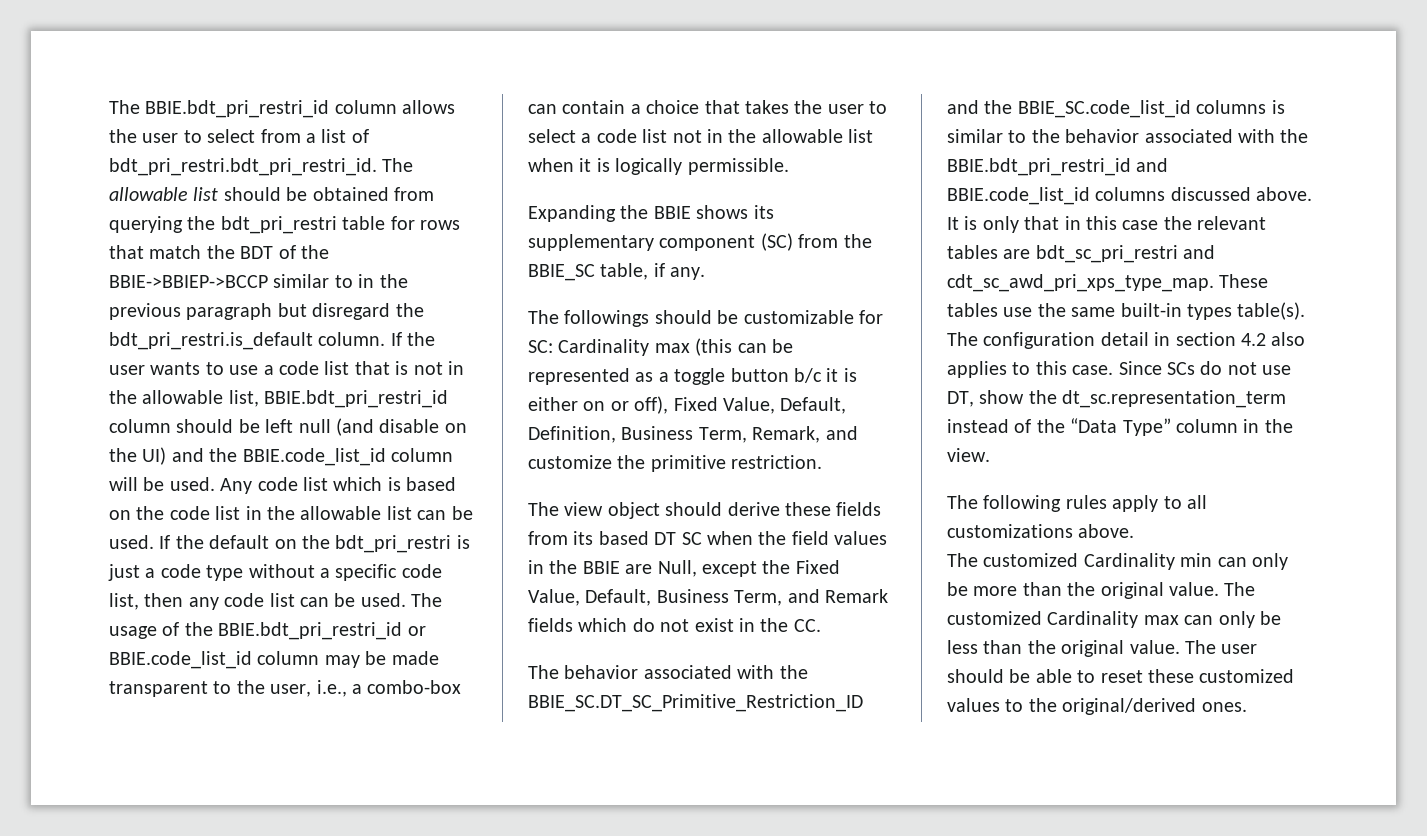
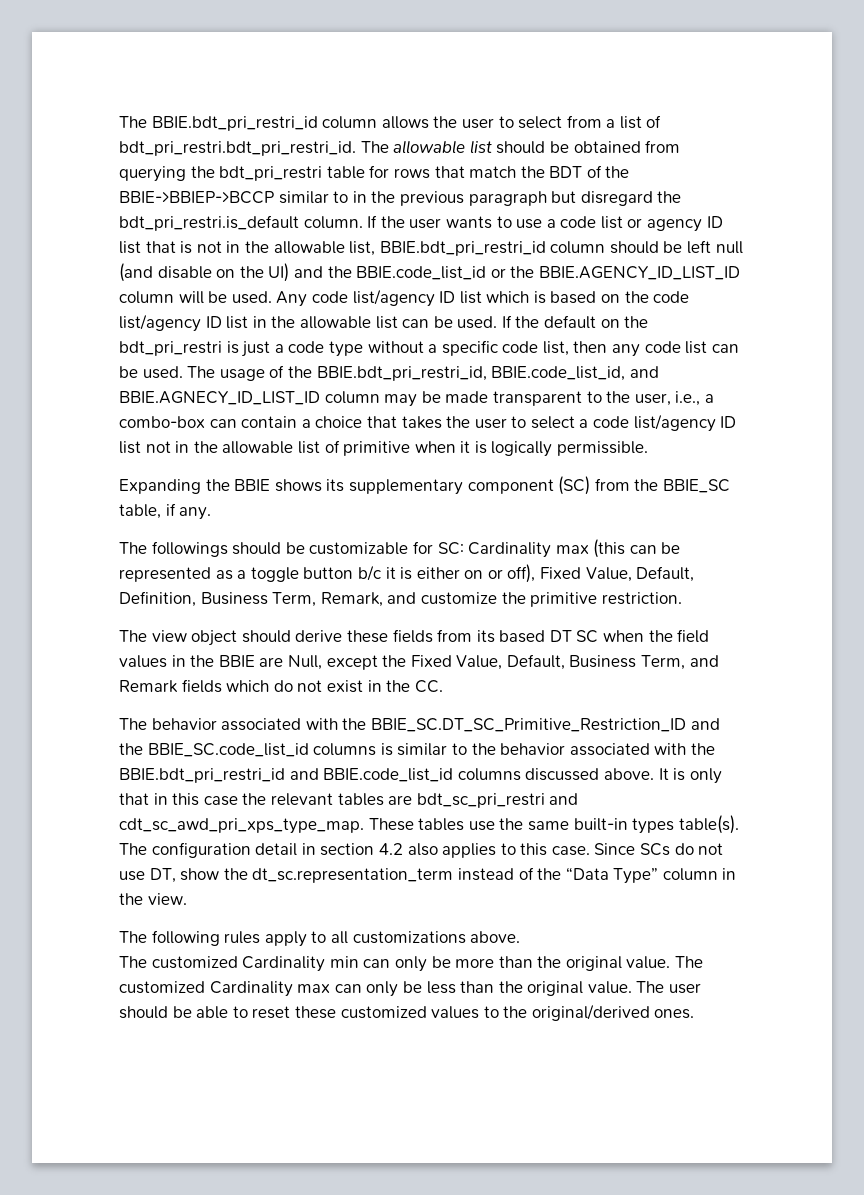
- If the user wants to use a code list that is not in the allowable list, BBIE.bdt_pri_restri_id column should be left null (and disable on the UI) and the BBIE.code_list_id column will be used.
+ If the user wants to use a code list or agency ID list that is not in the allowable list, BBIE.bdt_pri_restri_id column should be left null (and disable on the UI) and the BBIE.code_list_id or the BBIE.AGENCY_ID_LIST_ID column will be used.
- Any code list which is based on the code list in the allowable list can be used.
+ Any code list/agency ID list which is based on the code list/agency ID list in the allowable list can be used.
- The usage of the BBIE.bdt_pri_restri_id or BBIE.code_list_id column may be made transparent to the user, i.e., a combo-box can contain a choice that takes the user to select a code list not in the allowable list when it is logically permissible.
+ The usage of the BBIE.bdt_pri_restri_id, BBIE.code_list_id, and BBIE.AGNECY_ID_LIST_ID column may be made transparent to the user, i.e., a combo-box can contain a choice that takes the user to select a code list/agency ID list not in the allowable list of primitive when it is logically permissible.

